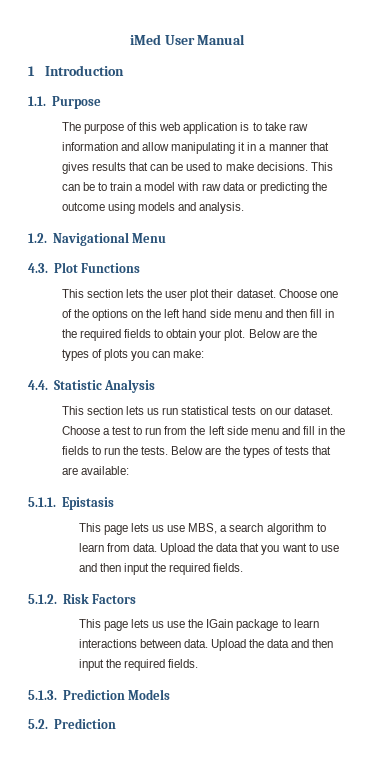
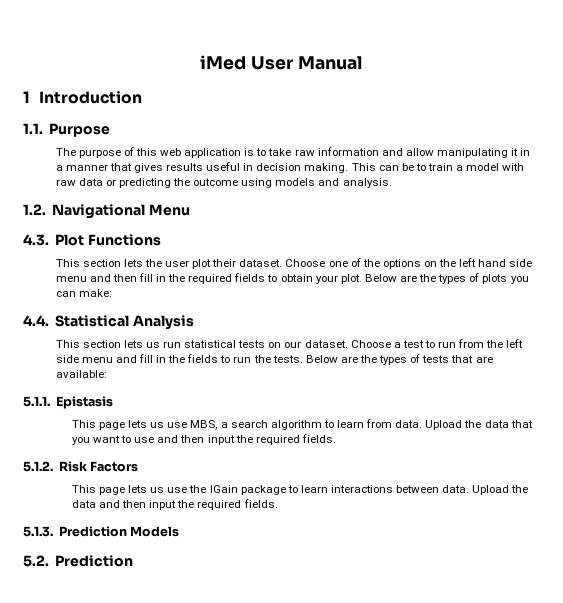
- The purpose of this web application is to take raw information and allow manipulating it in a manner that gives results that can be used to make decisions.
+ The purpose of this web application is to take raw information and allow manipulating it in a manner that gives results useful in decision making.
- 4.4. Statistic Analysis
+ 4.4. Statistical Analysis

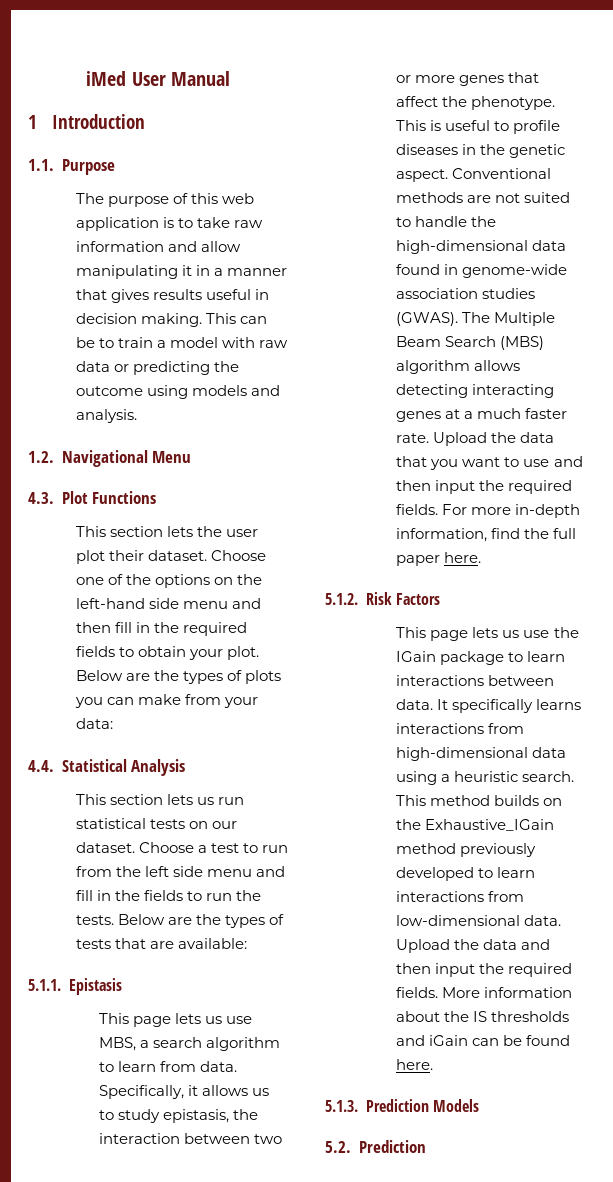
- Choose one of the options on the left hand side menu and then fill in the required fields to obtain your plot.
+ Choose one of the options on the left-hand side menu and then fill in the required fields to obtain your plot.
- Below are the types of plots you can make:
+ Below are the types of plots you can make from your data:
+ Specifically, it allows us to study epistasis, the interaction between two or more genes that affect the phenotype. This is useful to profile diseases in the genetic aspect. Conventional methods are not suited to handle the high-dimensional data found in genome-wide association studies (GWAS). The Multiple Beam Search (MBS) algorithm allows detecting interacting genes at a much faster rate.
+ For more in-depth information, find the full paper here.
+ It specifically learns interactions from high-dimensional data using a heuristic search. This method builds on the Exhaustive_IGain method previously developed to learn interactions from low-dimensional data.
+ More information about the IS thresholds and iGain can be found here.

